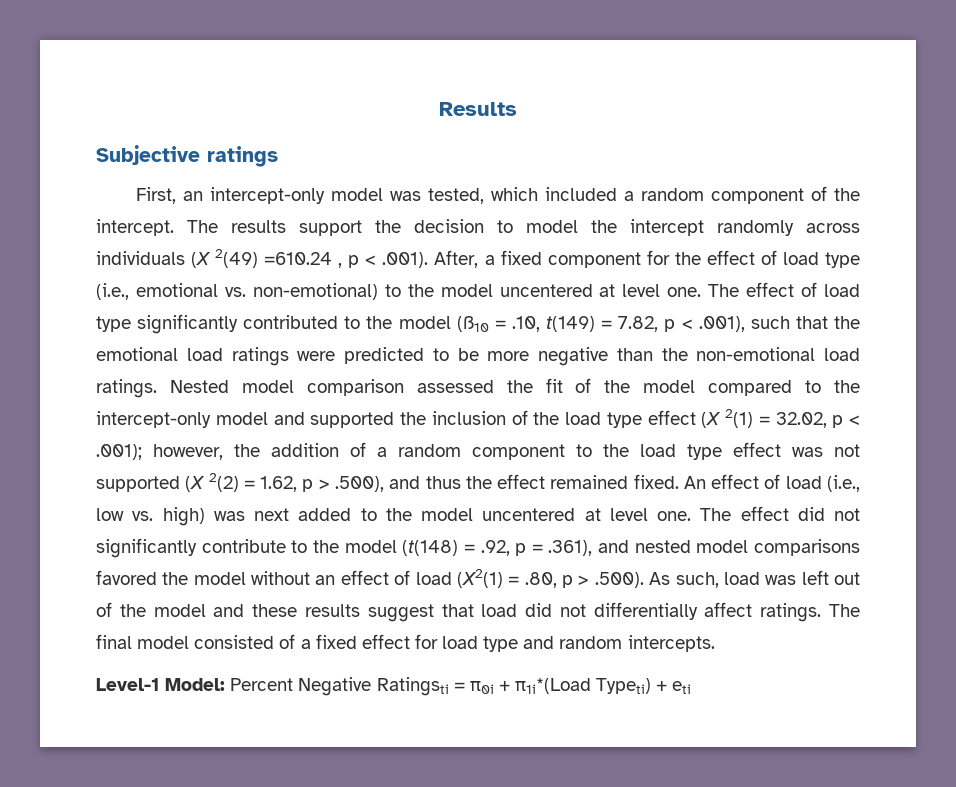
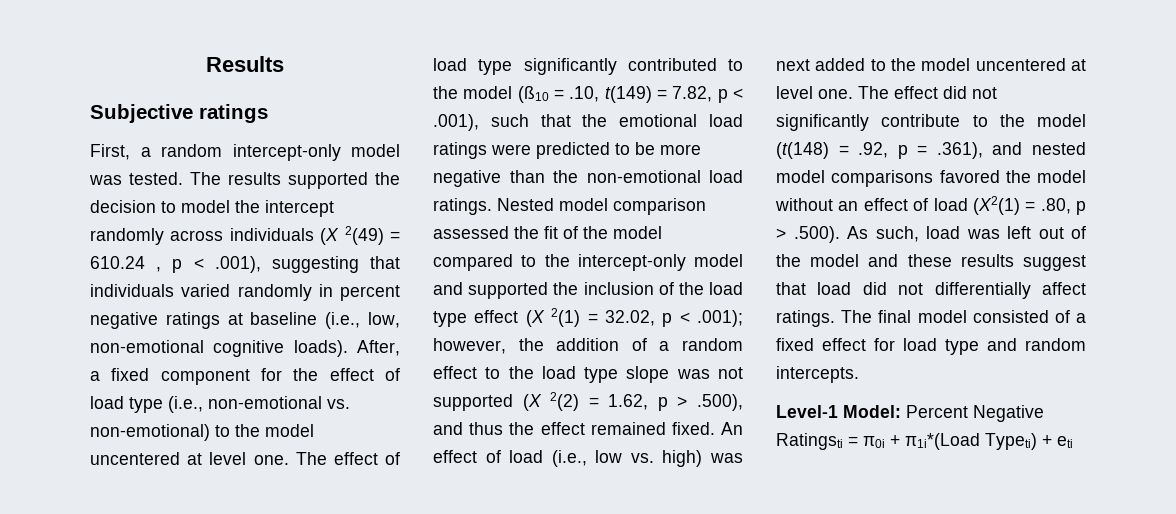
- First, an intercept-only model was tested, which included a random component of the intercept.
+ First, a random intercept-only model was tested.
- The results support the decision to model the intercept randomly across individuals (X 2(49) =610.24 , p < .001). After, a fixed component for the effect of load type (i.e., emotional vs. non-emotional) to the model uncentered at level one.
+ The results supported the decision to model the intercept randomly across individuals (X 2(49) = 610.24 , p < .001), suggesting that individuals varied randomly in percent negative ratings at baseline (i.e., low, non-emotional cognitive loads). After, a fixed component for the effect of load type (i.e., non-emotional vs. non-emotional) to the model uncentered at level one.
- Nested model comparison assessed the fit of the model compared to the intercept-only model and supported the inclusion of the load type effect (X 2(1) = 32.02, p < .001); however, the addition of a random component to the load type effect was not supported (X 2(2) = 1.62, p > .500), and thus the effect remained fixed.
+ Nested model comparison assessed the fit of the model compared to the intercept-only model and supported the inclusion of the load type effect (X 2(1) = 32.02, p < .001); however, the addition of a random effect to the load type slope was not supported (X 2(2) = 1.62, p > .500), and thus the effect remained fixed.

